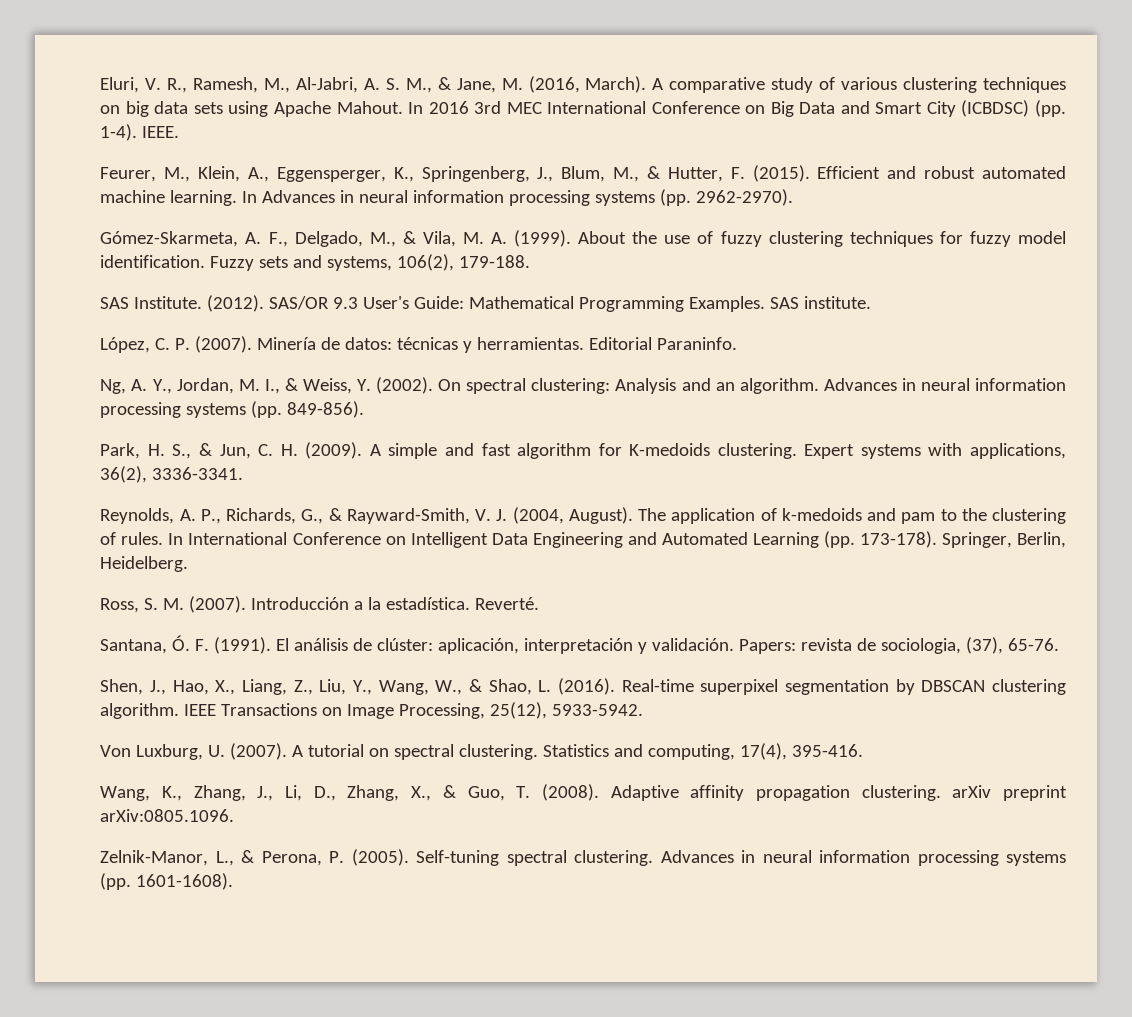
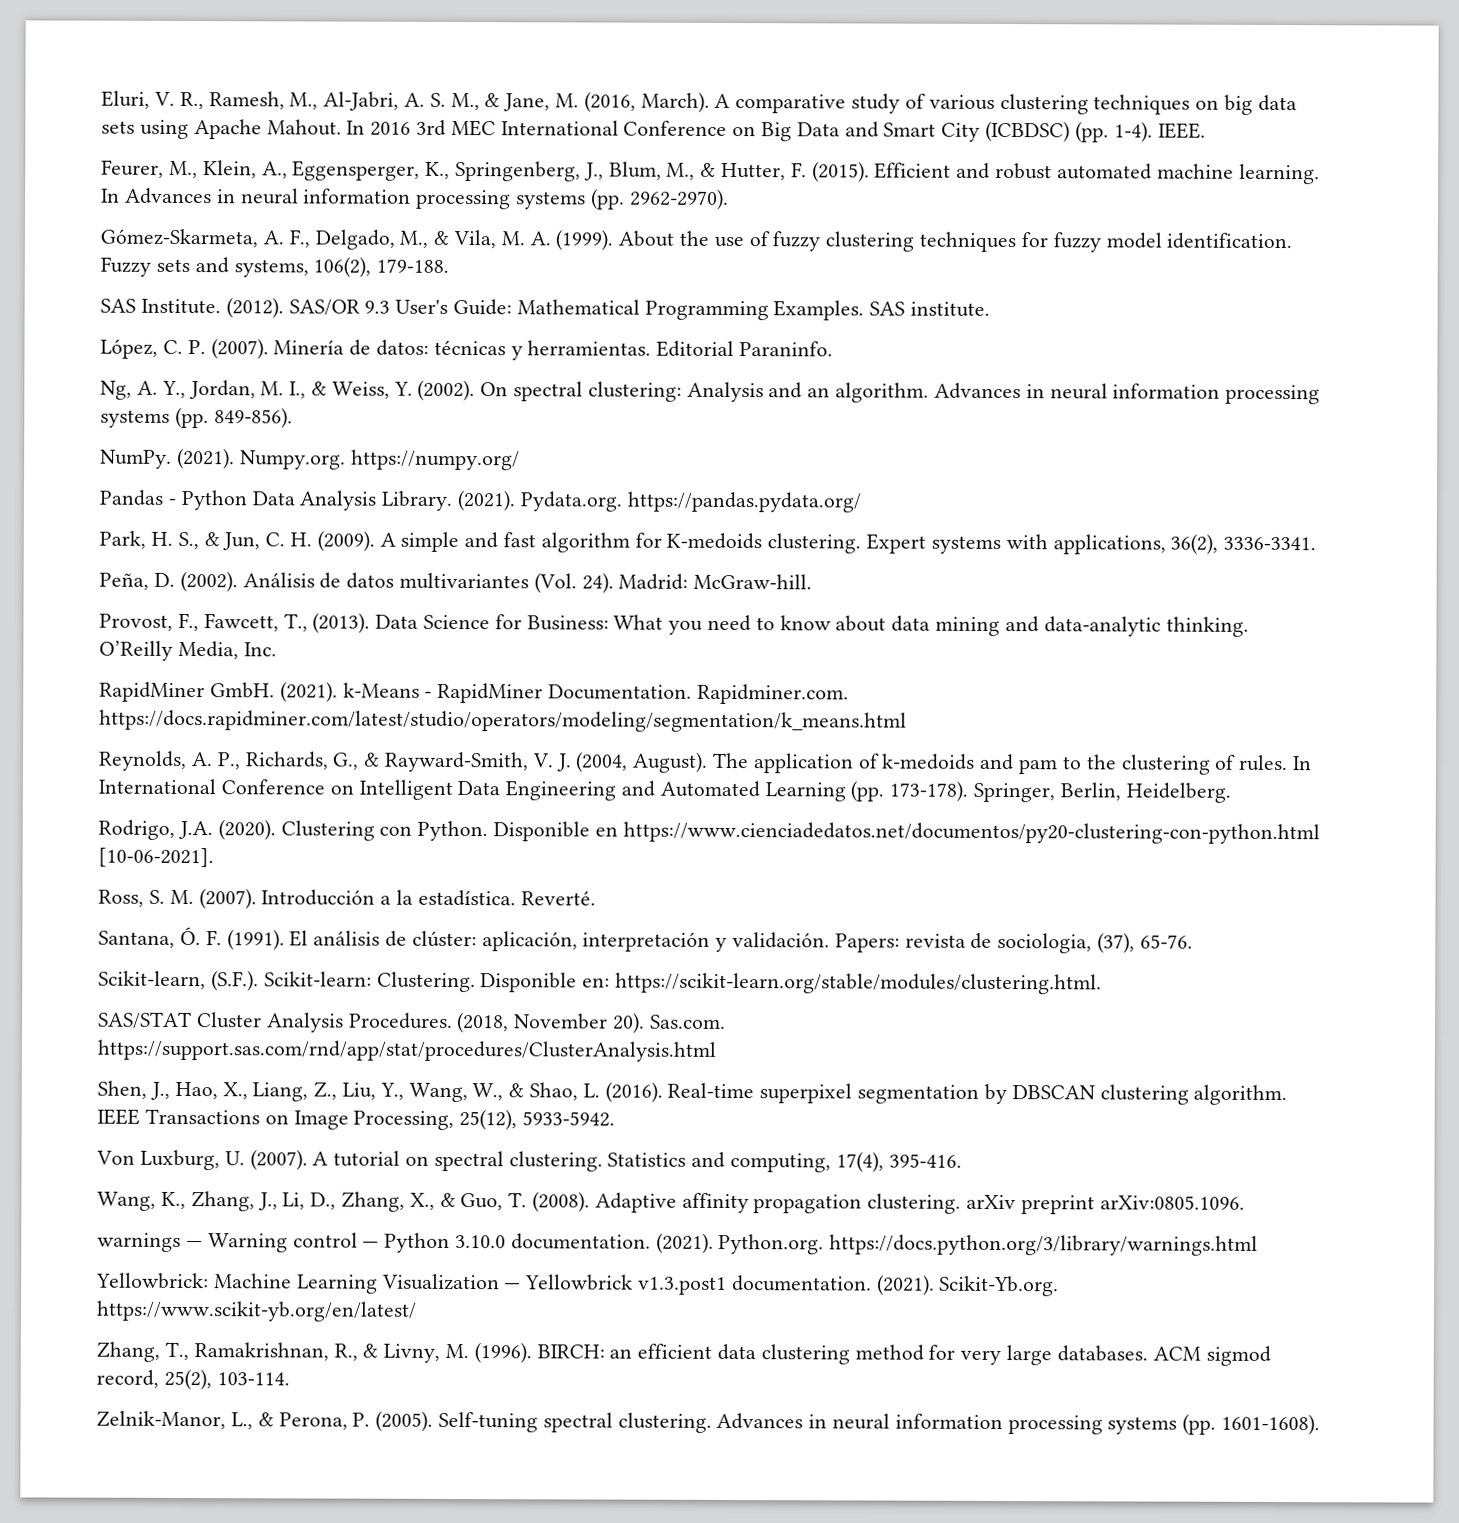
+ NumPy. (2021). Numpy.org. https://numpy.org/
+ Pandas - Python Data Analysis Library. (2021). Pydata.org. https://pandas.pydata.org/
+ Peña, D. (2002). Análisis de datos multivariantes (Vol. 24). Madrid: McGraw-hill.
+ Provost, F., Fawcett, T., (2013). Data Science for Business: What you need to know about data mining and data-analytic thinking. O’Reilly Media, Inc.
+ RapidMiner GmbH. (2021). k-Means - RapidMiner Documentation. Rapidminer.com. https://docs.rapidminer.com/latest/studio/operators/modeling/segmentation/k_means.html
+ Rodrigo, J.A. (2020). Clustering con Python. Disponible en https://www.cienciadedatos.net/documentos/py20-clustering-con-python.html [10-06-2021].
+ Scikit-learn, (S.F.). Scikit-learn: Clustering. Disponible en: https://scikit-learn.org/stable/modules/clustering.html.
+ SAS/STAT Cluster Analysis Procedures. (2018, November 20). Sas.com. https://support.sas.com/rnd/app/stat/procedures/ClusterAnalysis.html
+ warnings — Warning control — Python 3.10.0 documentation. (2021). Python.org. https://docs.python.org/3/library/warnings.html
+ Yellowbrick: Machine Learning Visualization — Yellowbrick v1.3.post1 documentation. (2021). Scikit-Yb.org. https://www.scikit-yb.org/en/latest/
+ Zhang, T., Ramakrishnan, R., & Livny, M. (1996). BIRCH: an efficient data clustering method for very large databases. ACM sigmod record, 25(2), 103-114.

